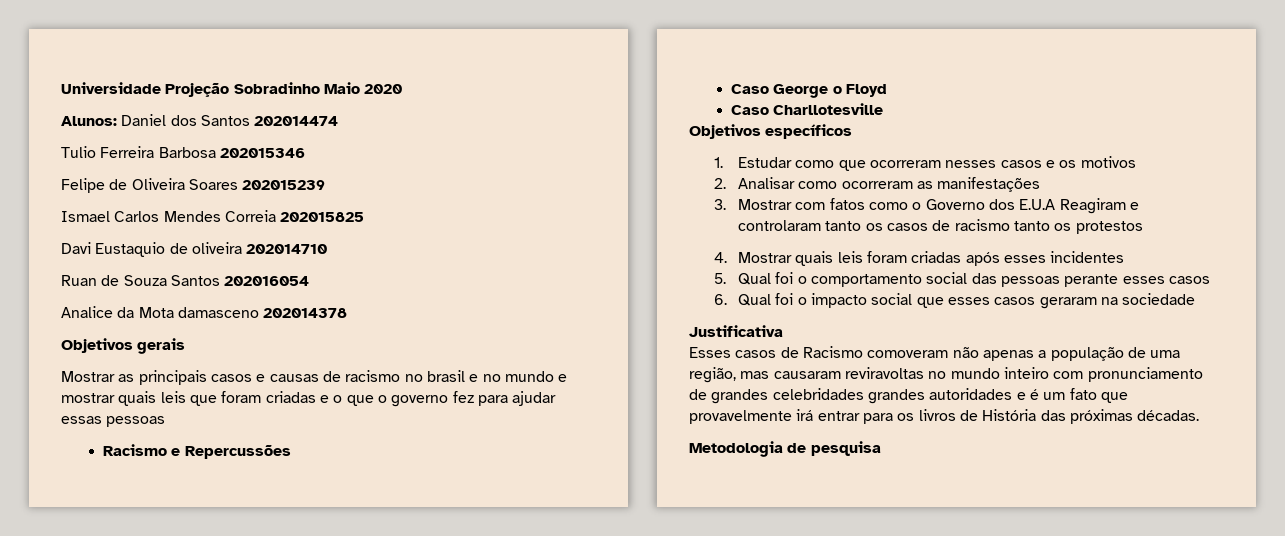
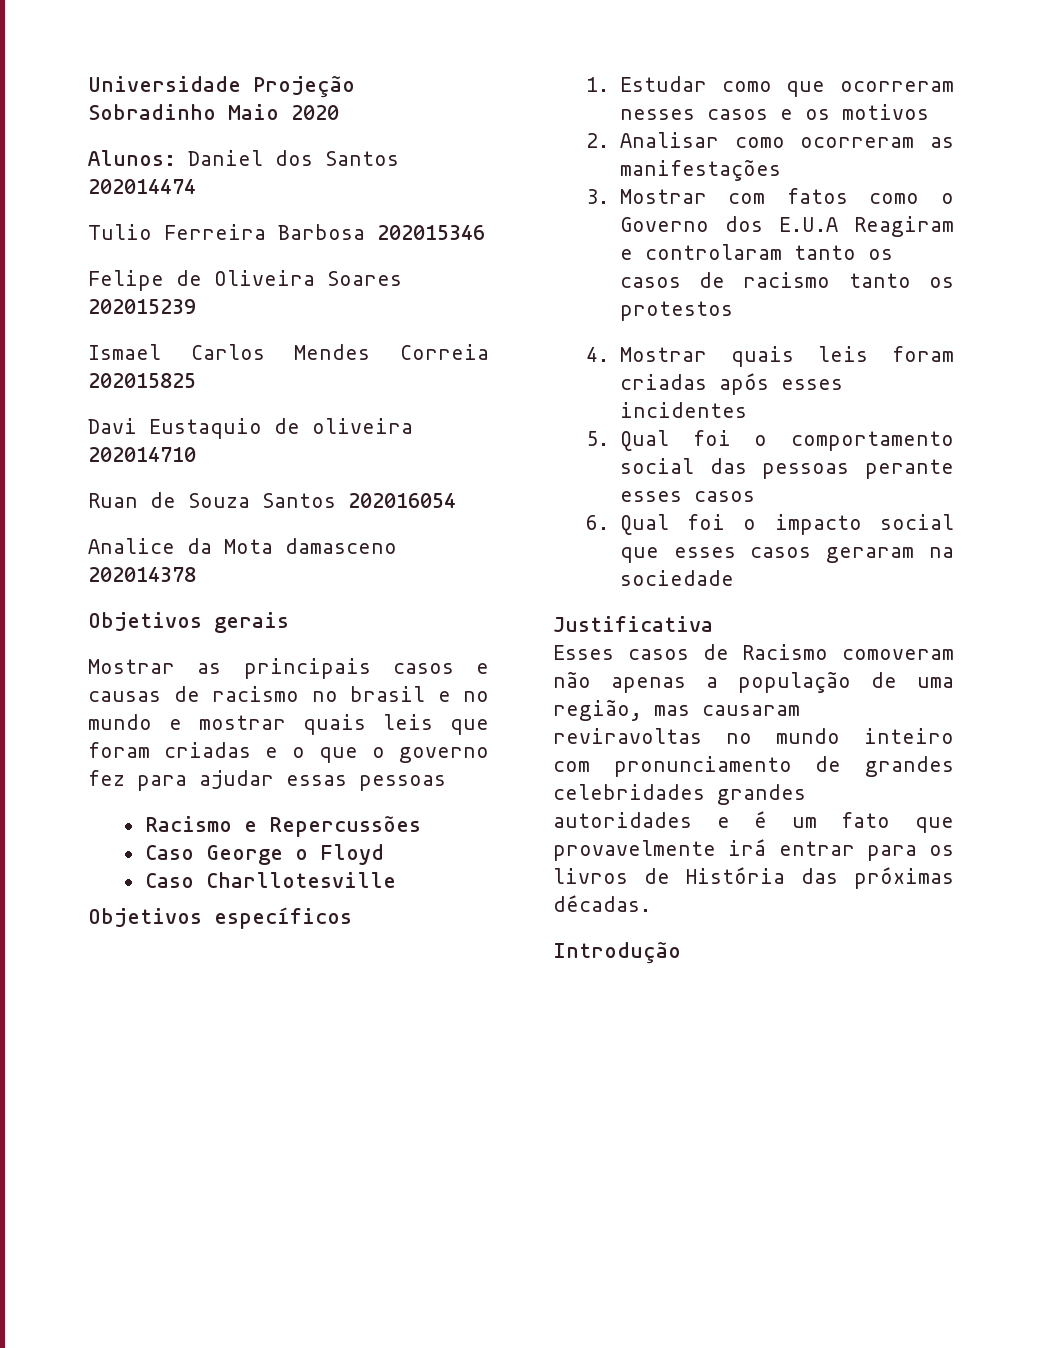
- Metodologia de pesquisa
+ Introdução

